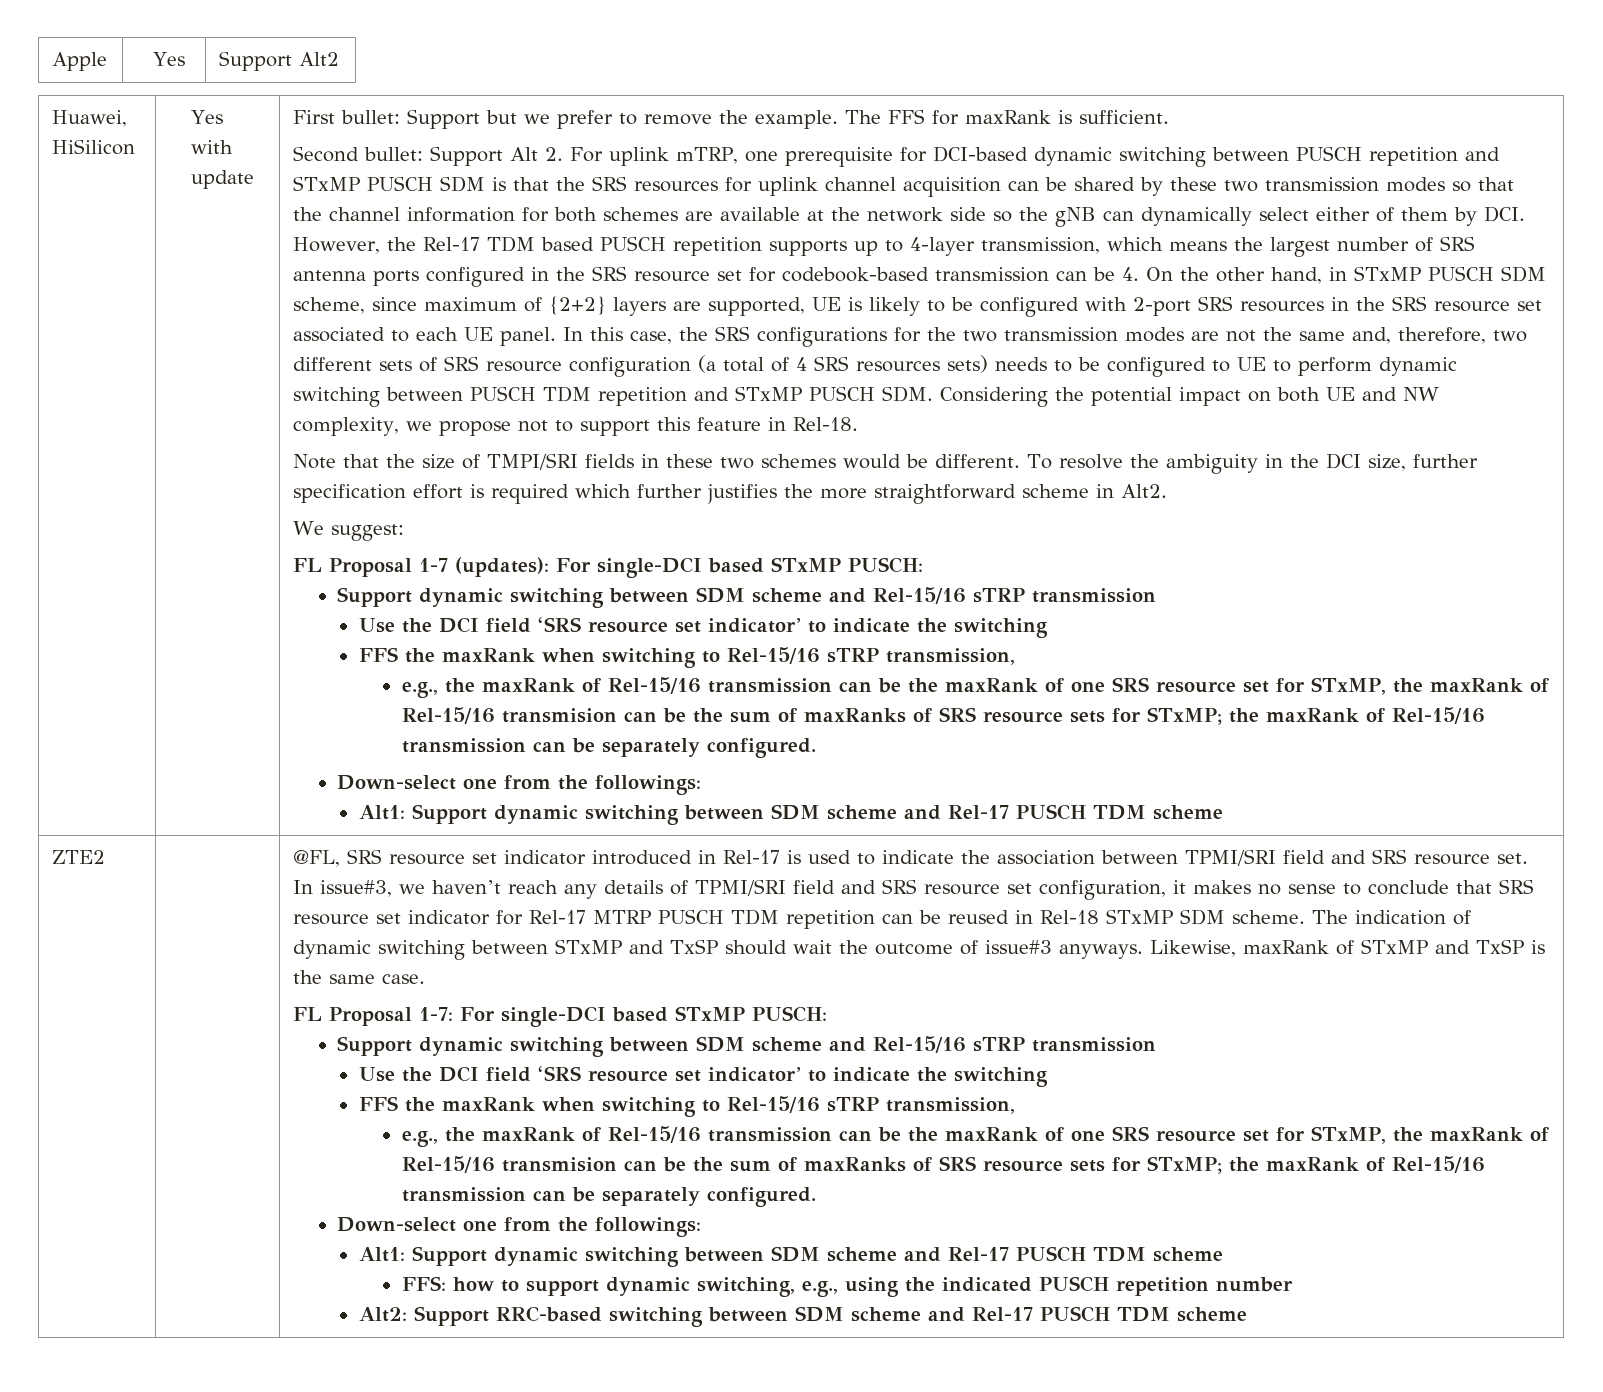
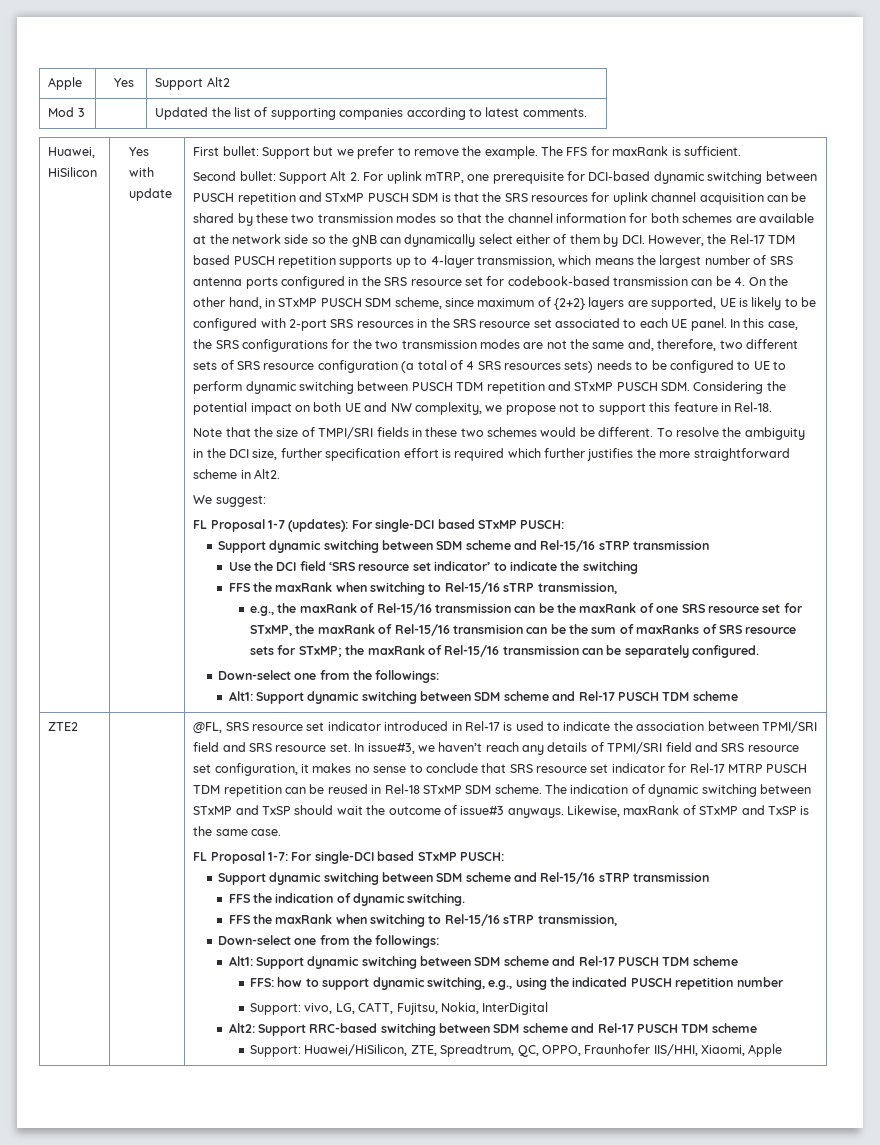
+ Mod 3 | | Updated the list of supporting companies according to latest comments.
  FL Proposal 1-7: For single-DCI based STxMP PUSCH:
  Support dynamic switching between SDM scheme and Rel-15/16 sTRP transmission
- Use the DCI field ‘SRS resource set indicator’ to indicate the switching
+ FFS the indication of dynamic switching.
  FFS the maxRank when switching to Rel-15/16 sTRP transmission,
- e.g., the maxRank of Rel-15/16 transmission can be the maxRank of one SRS resource set for STxMP, the maxRank of Rel-15/16 transmision can be the sum of maxRanks of SRS resource sets for STxMP; the maxRank of Rel-15/16 transmission can be separately configured.
+ Support: vivo, LG, CATT, Fujitsu, Nokia, InterDigital
+ Support: Huawei/HiSilicon, ZTE, Spreadtrum, QC, OPPO, Fraunhofer IIS/HHI, Xiaomi, Apple

